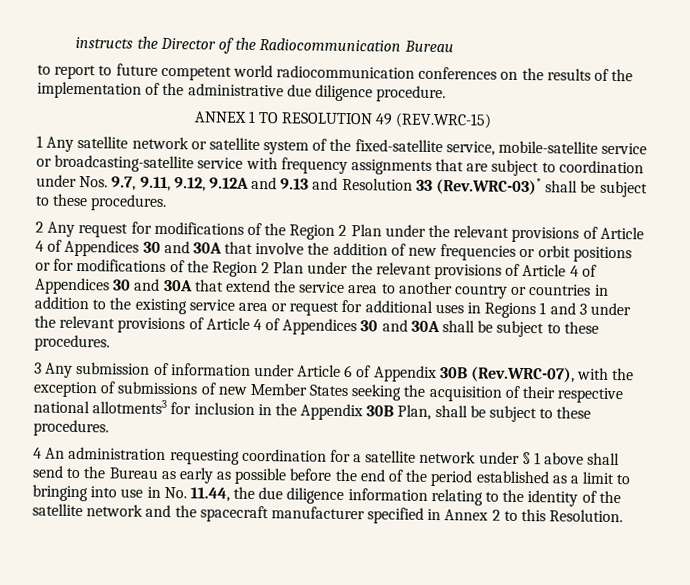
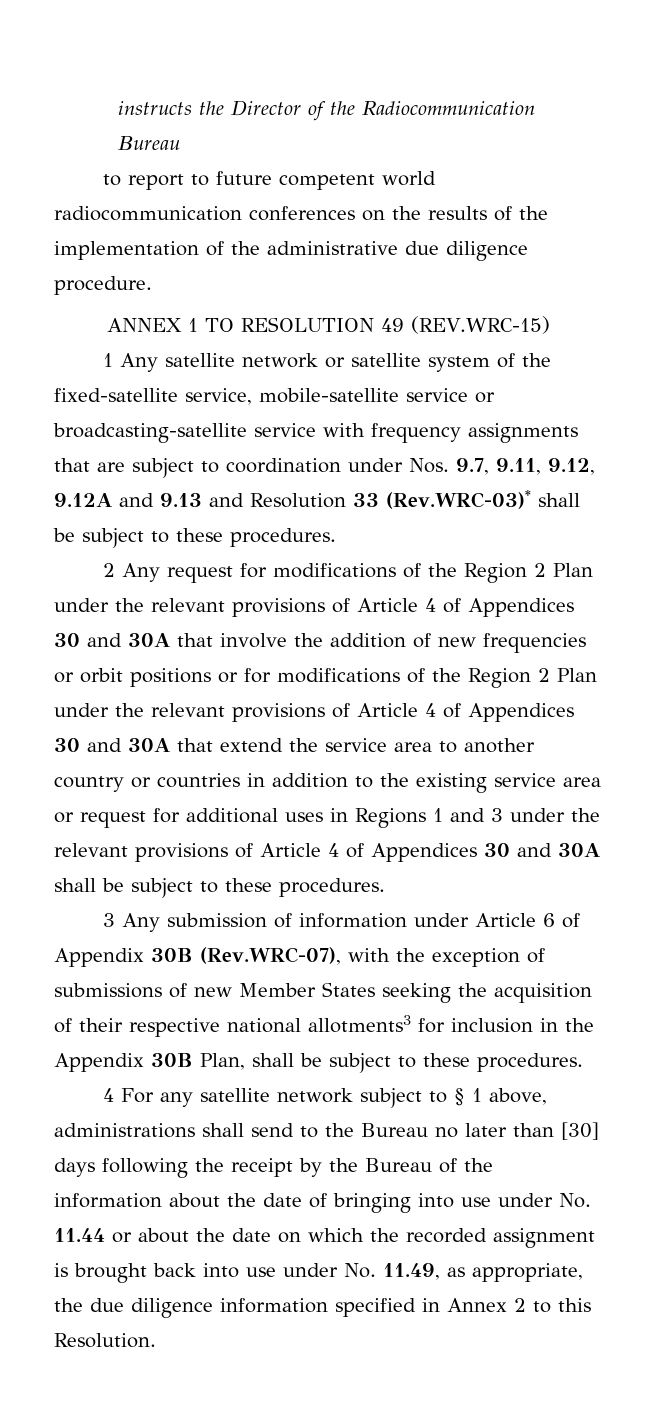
- 4 An administration requesting coordination for a satellite network under § 1 above shall send to the Bureau as early as possible before the end of the period established as a limit to bringing into use in No. 11.44, the due diligence information relating to the identity of the satellite network and the spacecraft manufacturer specified in Annex 2 to this Resolution.
+ 4 For any satellite network subject to § 1 above, administrations shall send to the Bureau no later than [30] days following the receipt by the Bureau of the information about the date of bringing into use under No. 11.44 or about the date on which the recorded assignment is brought back into use under No. 11.49, as appropriate, the due diligence information specified in Annex 2 to this Resolution.

